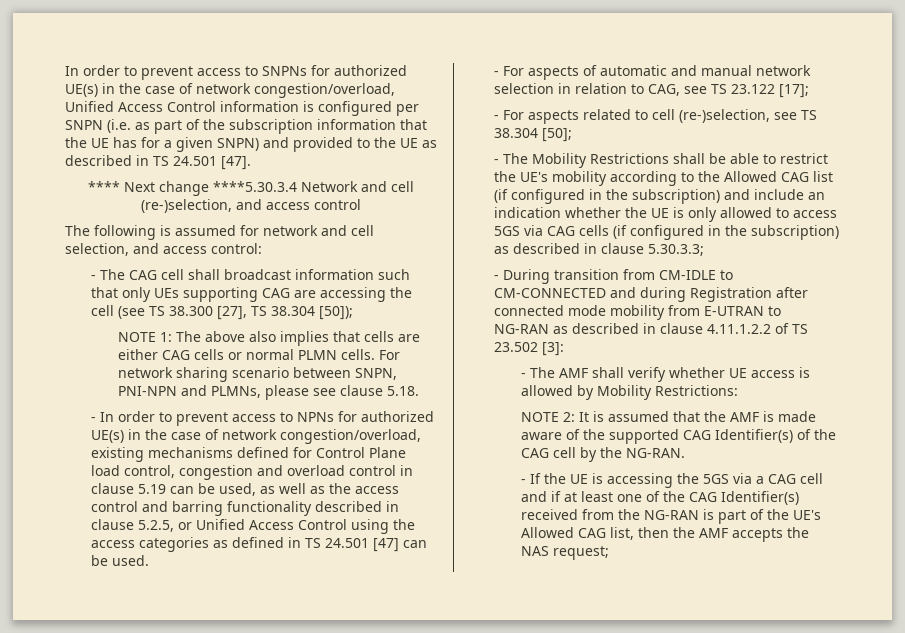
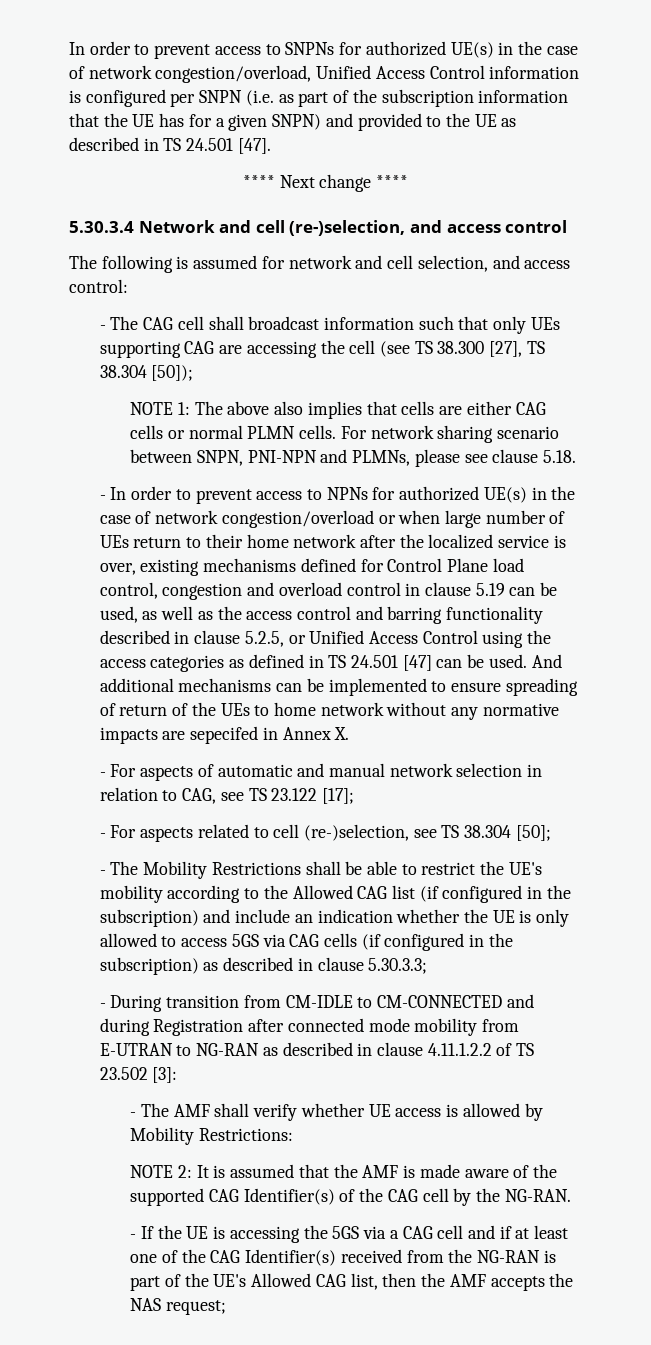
- **** Next change ****5.30.3.4 Network and cell (re-)selection, and access control
+ **** Next change ****
+ 5.30.3.4 Network and cell (re-)selection, and access control
- - In order to prevent access to NPNs for authorized UE(s) in the case of network congestion/overload, existing mechanisms defined for Control Plane load control, congestion and overload control in clause 5.19 can be used, as well as the access control and barring functionality described in clause 5.2.5, or Unified Access Control using the access categories as defined in TS 24.501 [47] can be used.
+ - In order to prevent access to NPNs for authorized UE(s) in the case of network congestion/overload or when large number of UEs return to their home network after the localized service is over, existing mechanisms defined for Control Plane load control, congestion and overload control in clause 5.19 can be used, as well as the access control and barring functionality described in clause 5.2.5, or Unified Access Control using the access categories as defined in TS 24.501 [47] can be used. And additional mechanisms can be implemented to ensure spreading of return of the UEs to home network without any normative impacts are sepecifed in Annex X.

